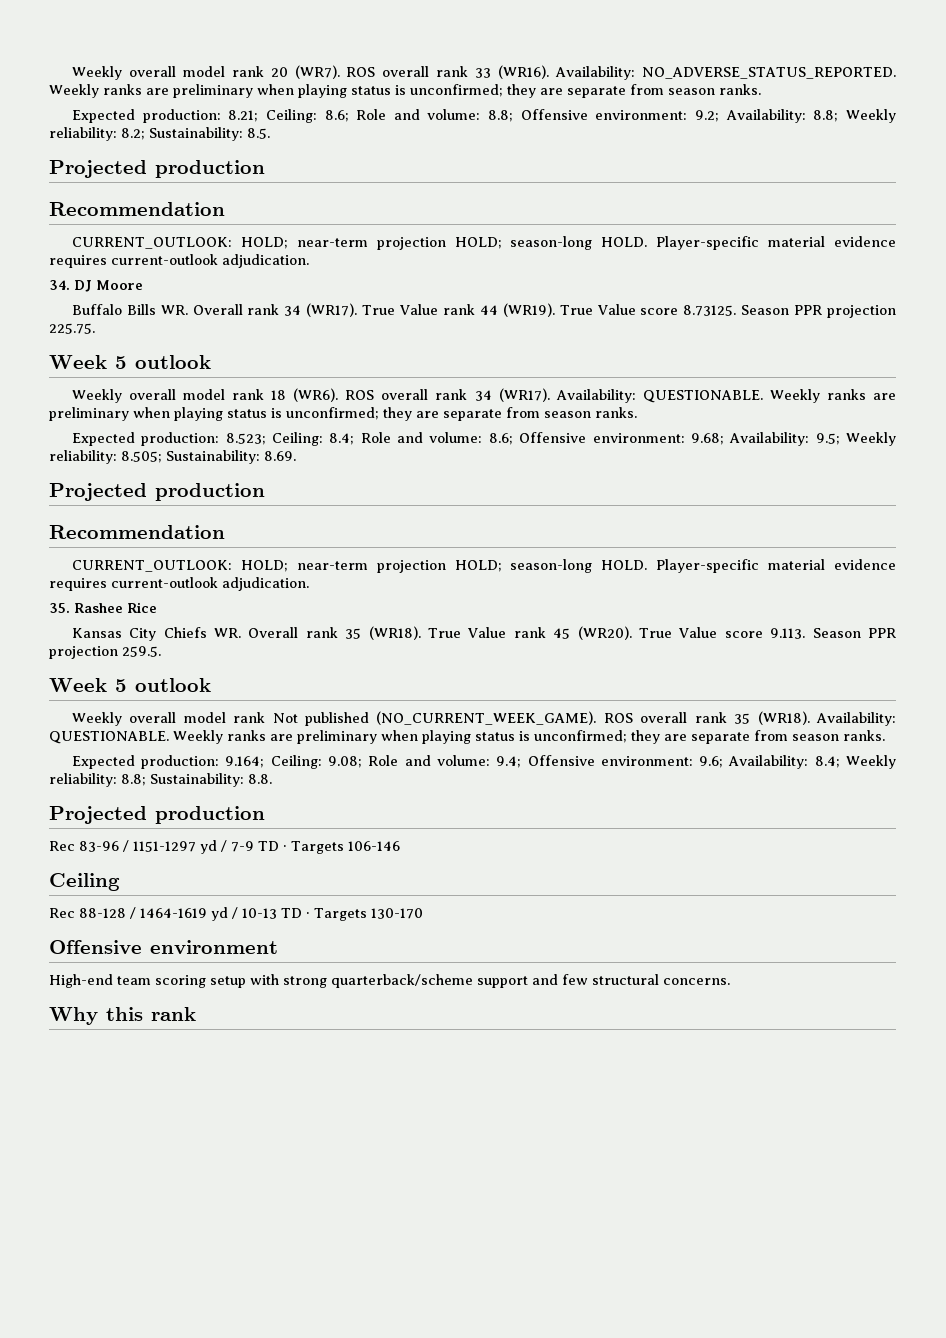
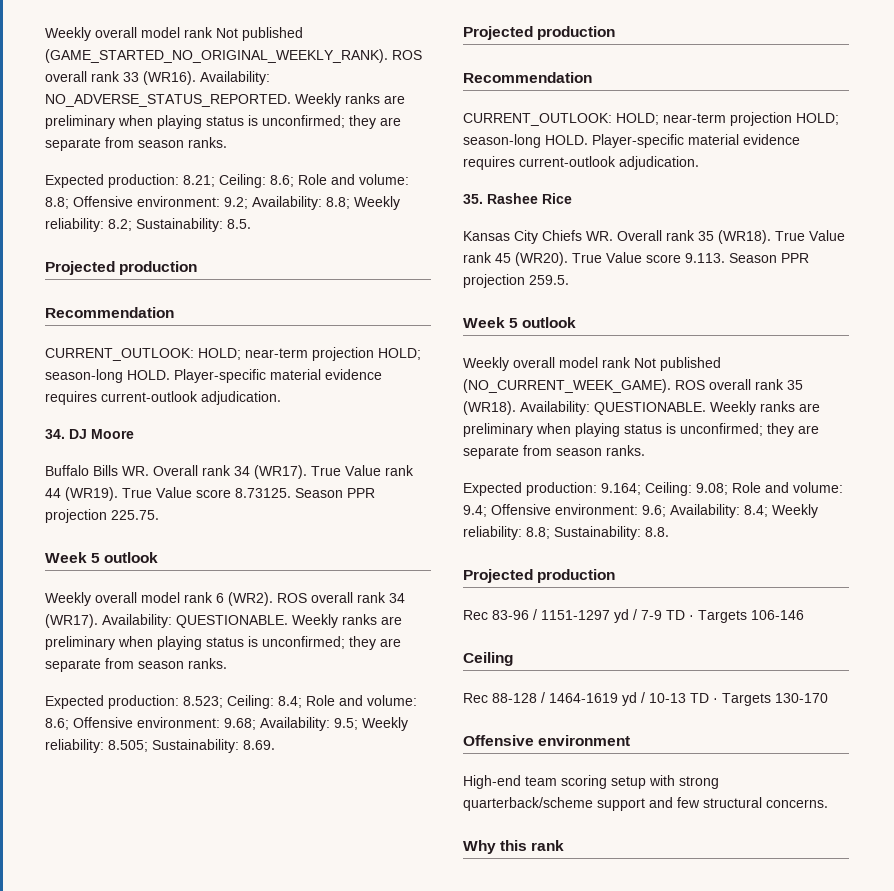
- Weekly overall model rank 20 (WR7).
+ Weekly overall model rank Not published (GAME_STARTED_NO_ORIGINAL_WEEKLY_RANK).
- Weekly overall model rank 18 (WR6).
+ Weekly overall model rank 6 (WR2).

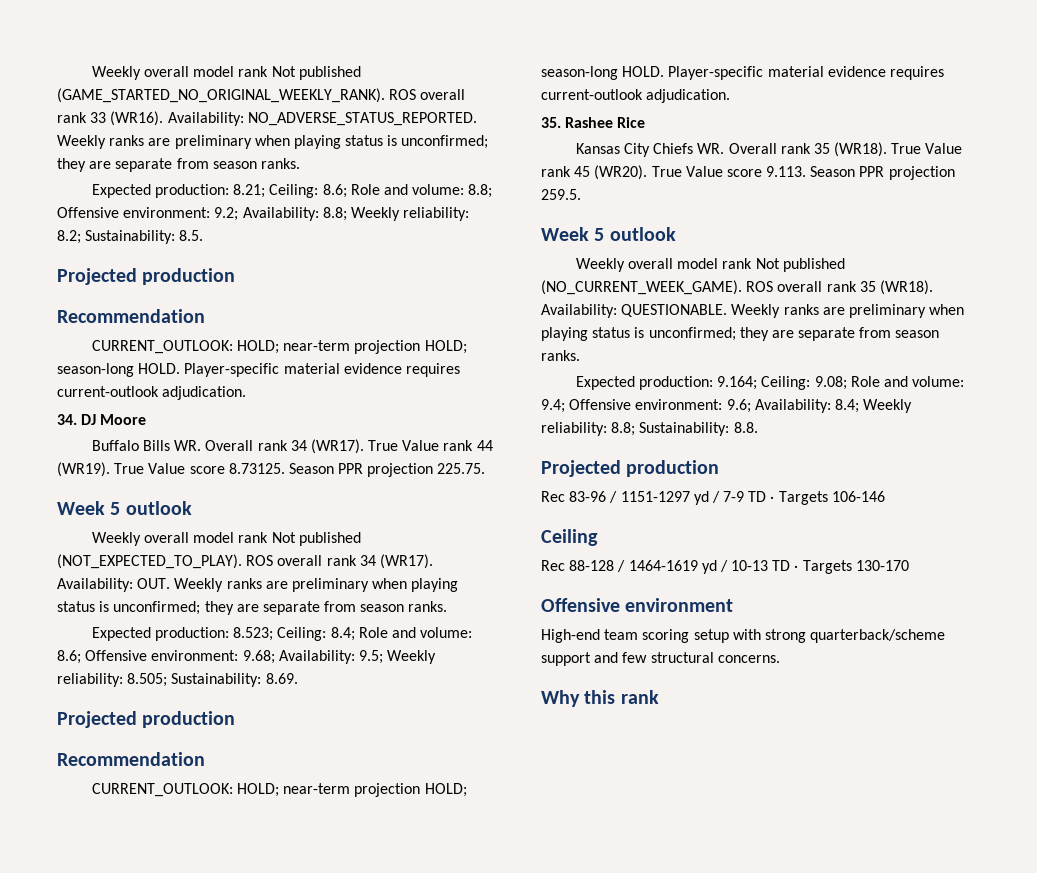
- Weekly overall model rank 6 (WR2).
+ Weekly overall model rank Not published (NOT_EXPECTED_TO_PLAY).
- ROS overall rank 34 (WR17). Availability: QUESTIONABLE. Weekly ranks are preliminary when playing status is unconfirmed; they are separate from season ranks.
+ ROS overall rank 34 (WR17). Availability: OUT. Weekly ranks are preliminary when playing status is unconfirmed; they are separate from season ranks.

